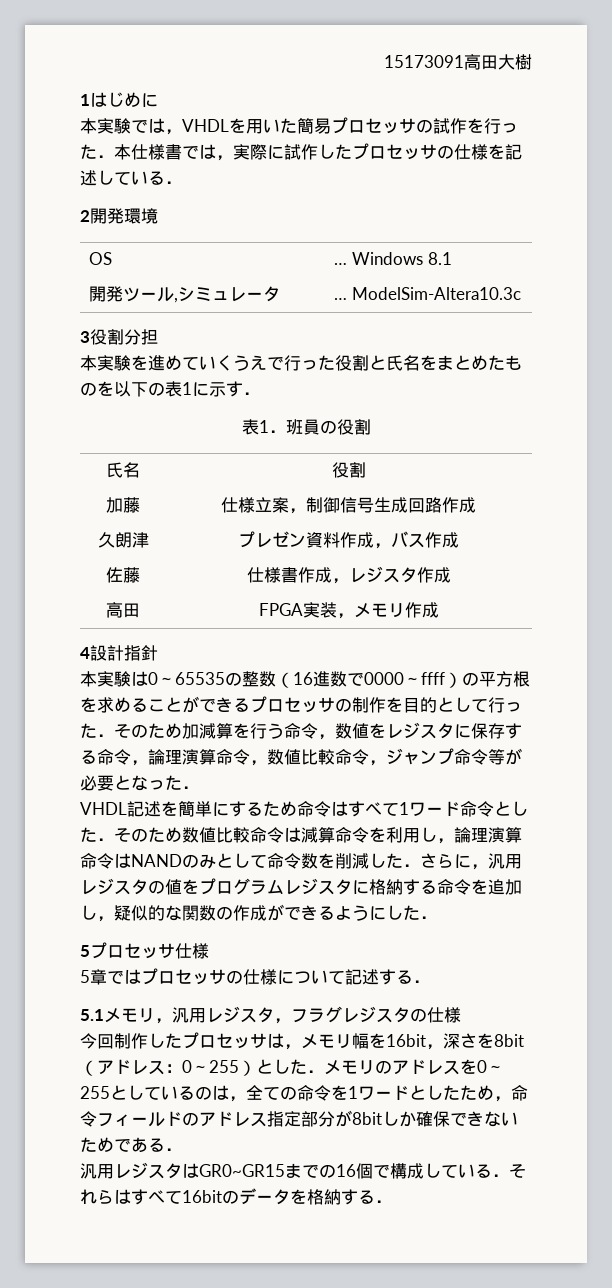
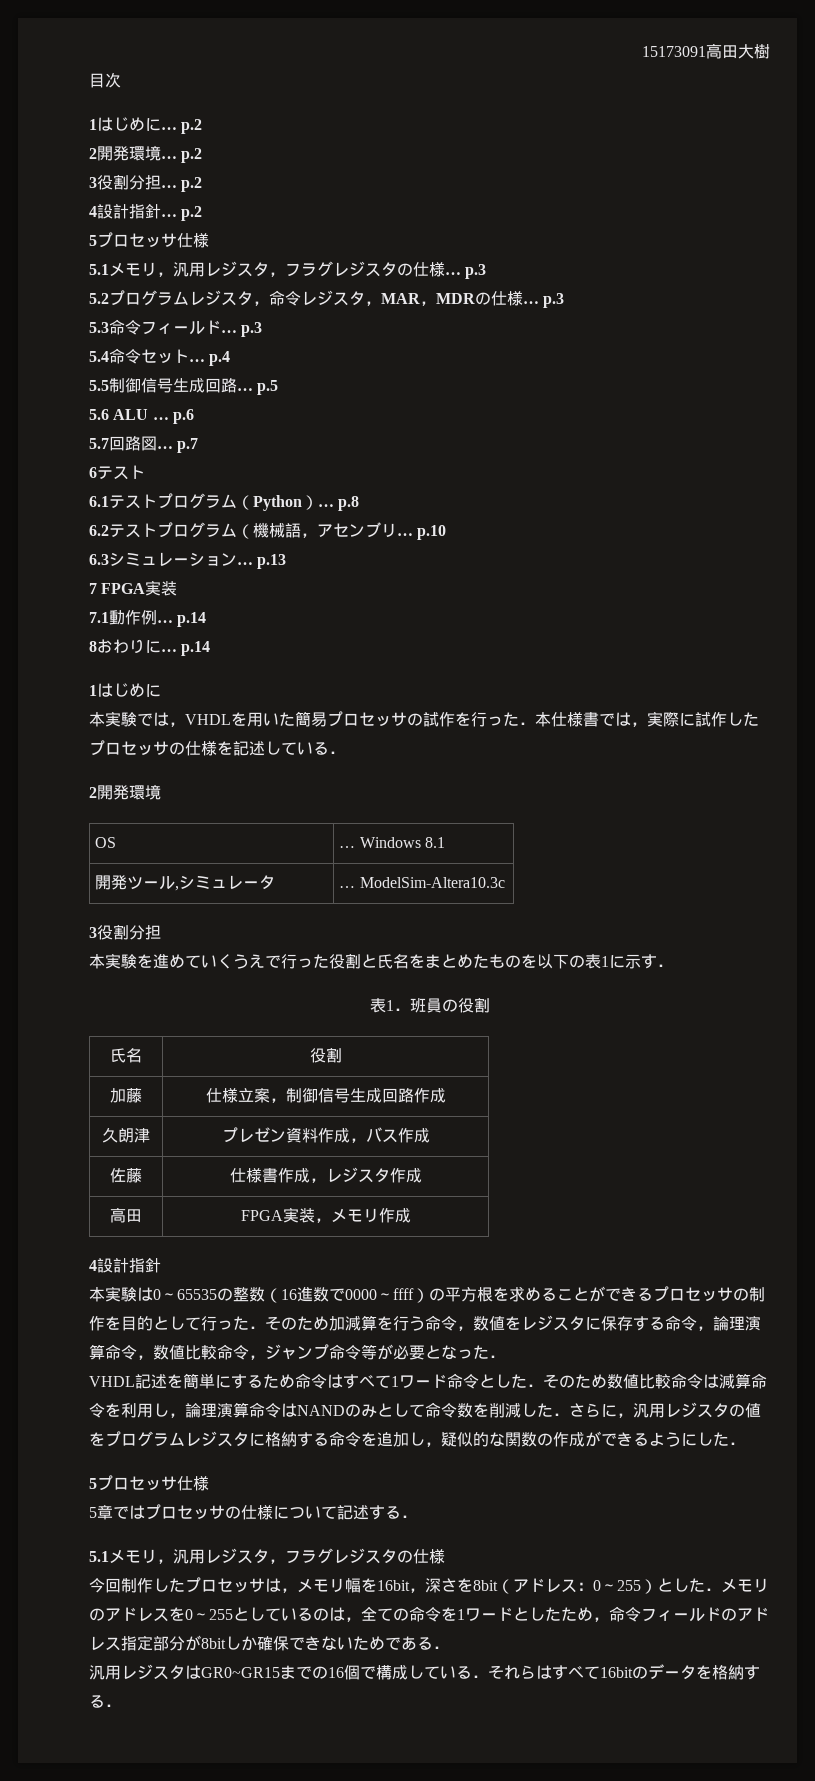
+ 目次
+ 1はじめに… p.2
+ 2開発環境… p.2
+ 3役割分担… p.2
+ 4設計指針… p.2
+ 5プロセッサ仕様
+ 5.1メモリ，汎用レジスタ，フラグレジスタの仕様… p.3
+ 5.2プログラムレジスタ，命令レジスタ，MAR，MDRの仕様… p.3
+ 5.3命令フィールド… p.3
+ 5.4命令セット… p.4
+ 5.5制御信号生成回路… p.5
+ 5.6 ALU … p.6
+ 5.7回路図… p.7
+ 6テスト
+ 6.1テストプログラム（Python）… p.8
+ 6.2テストプログラム（機械語，アセンブリ… p.10
+ 6.3シミュレーション… p.13
+ 7 FPGA実装
+ 7.1動作例… p.14
+ 8おわりに… p.14

